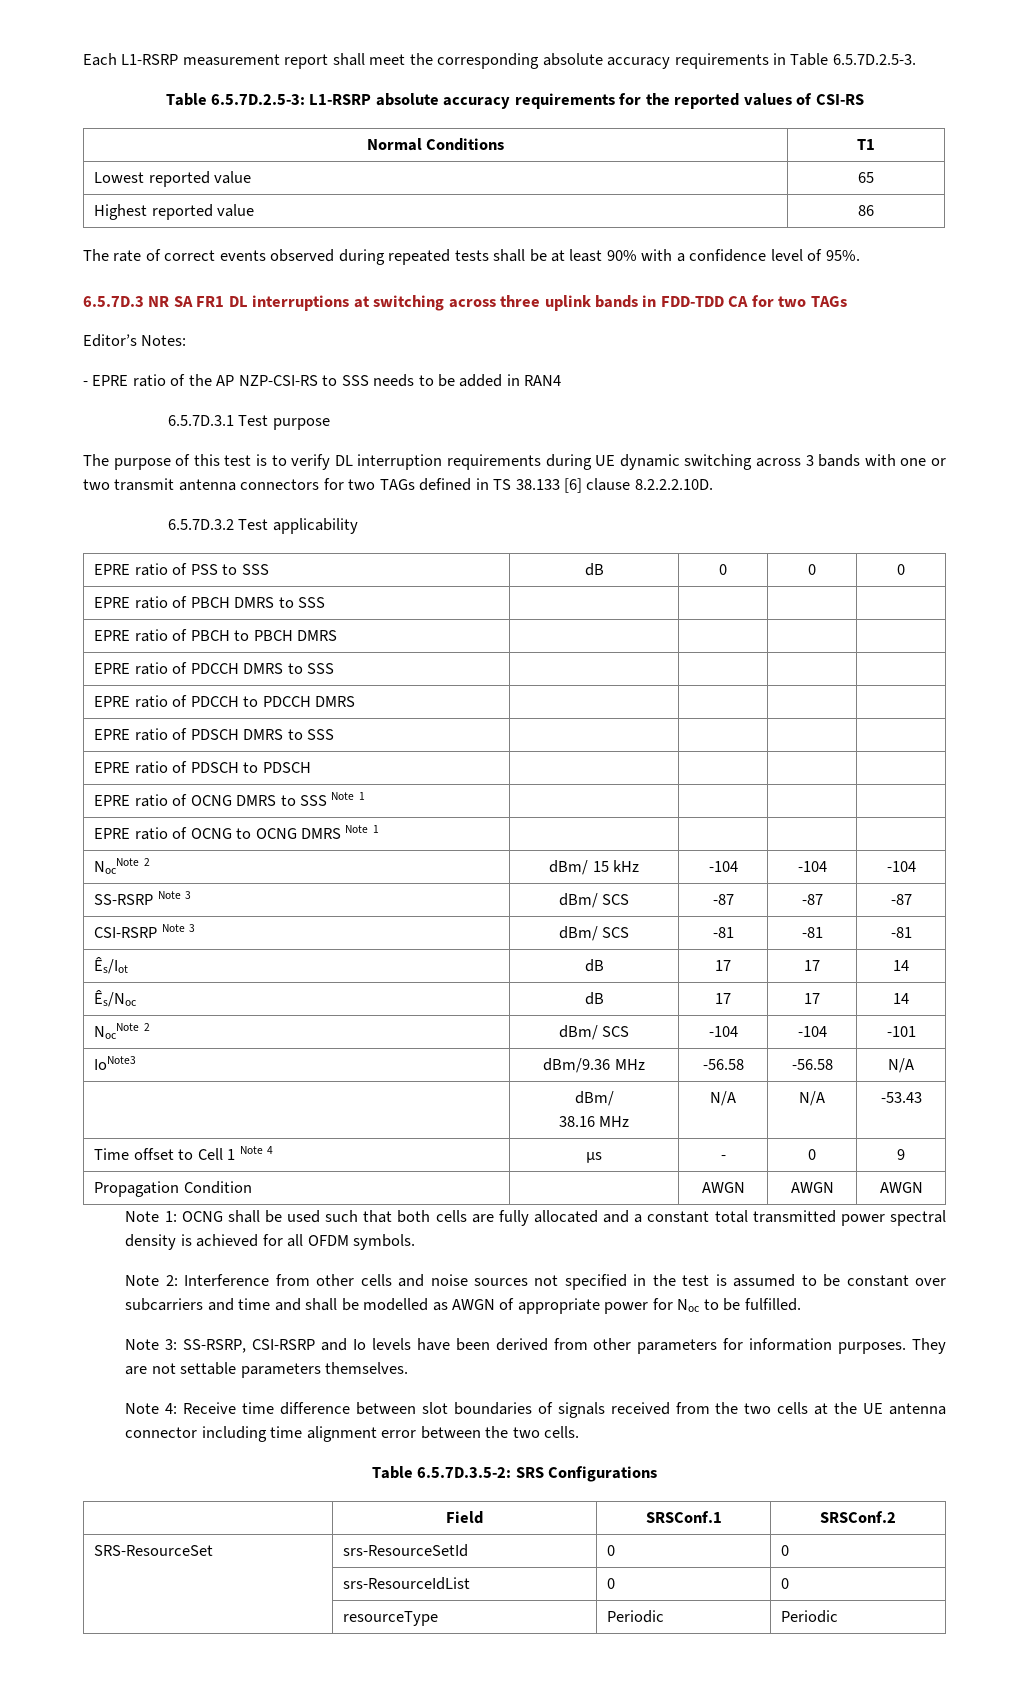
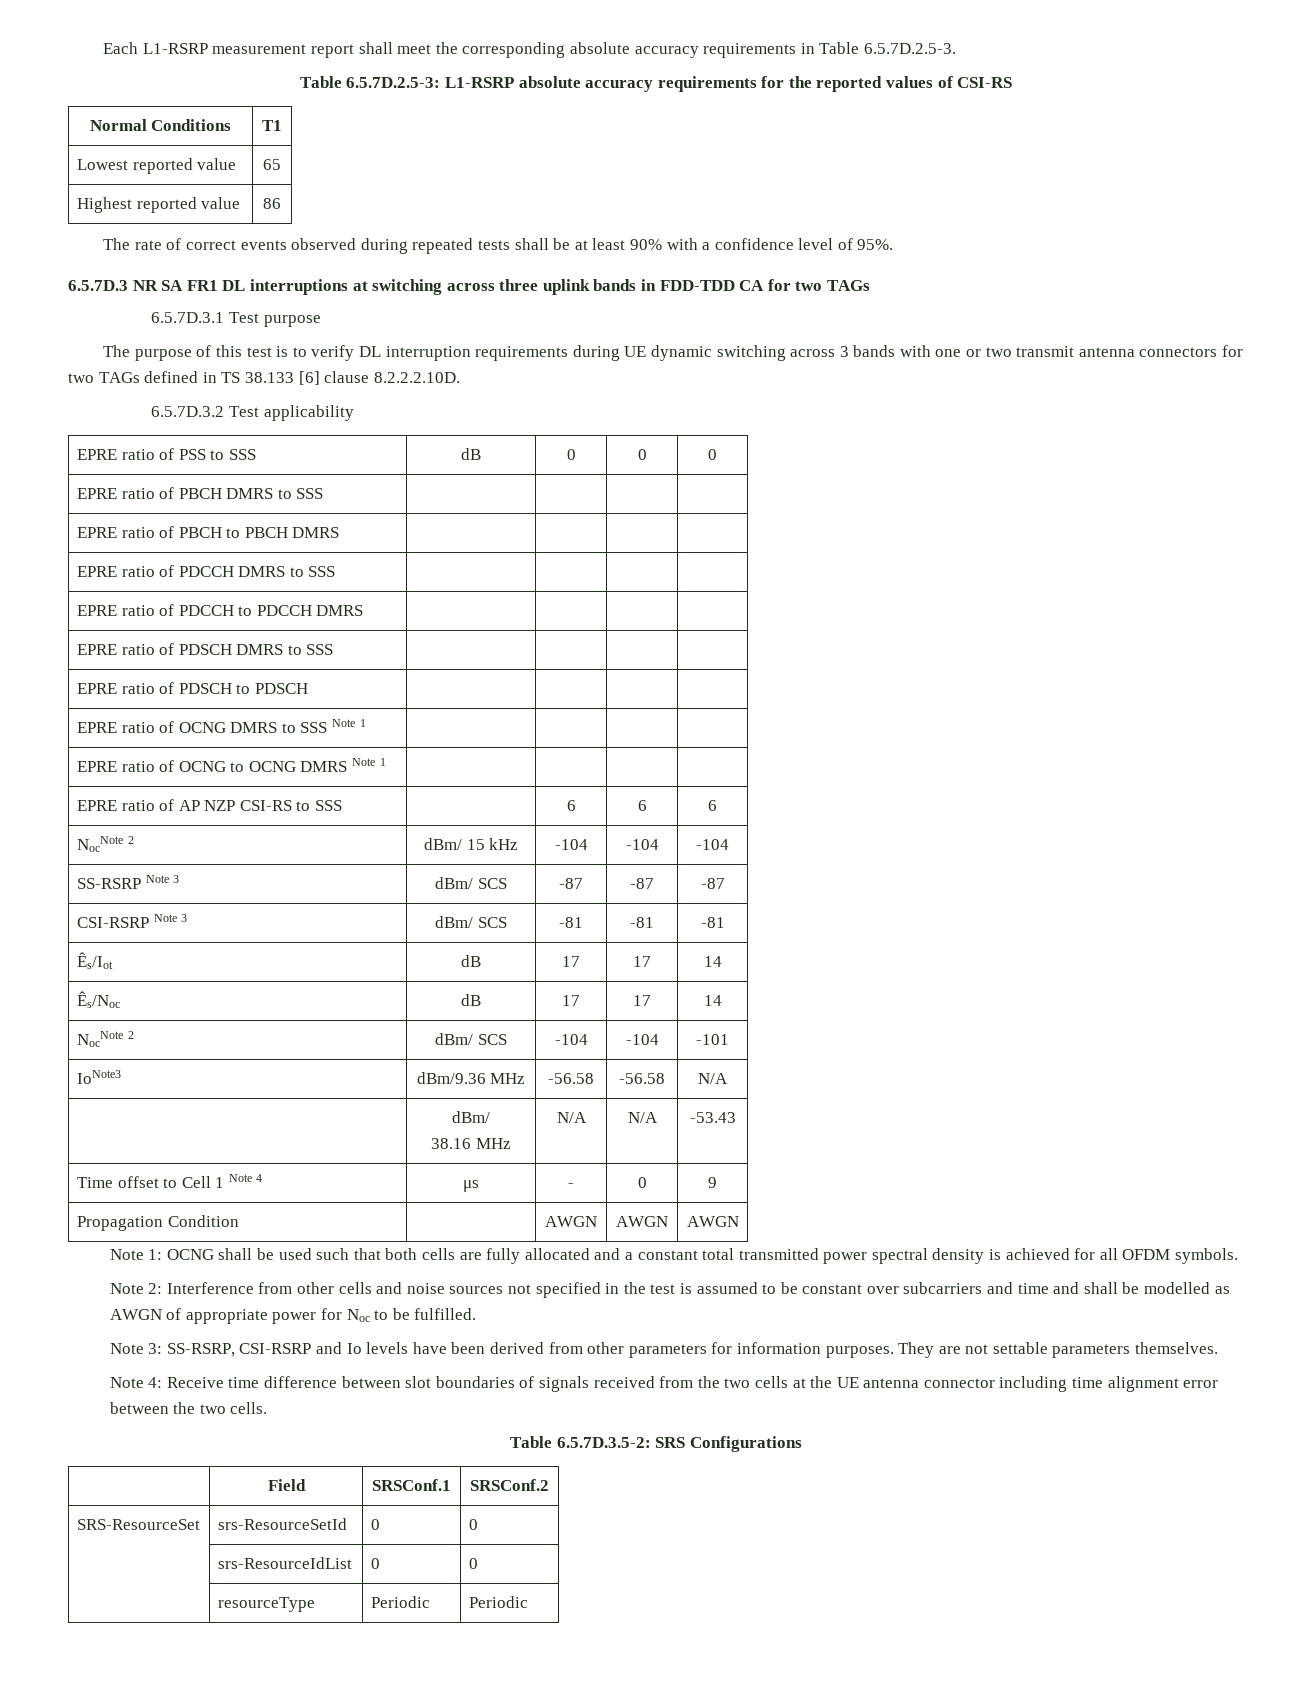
- Editor’s Notes:
- - EPRE ratio of the AP NZP-CSI-RS to SSS needs to be added in RAN4
+ EPRE ratio of AP NZP CSI-RS to SSS | | 6 | 6 | 6

